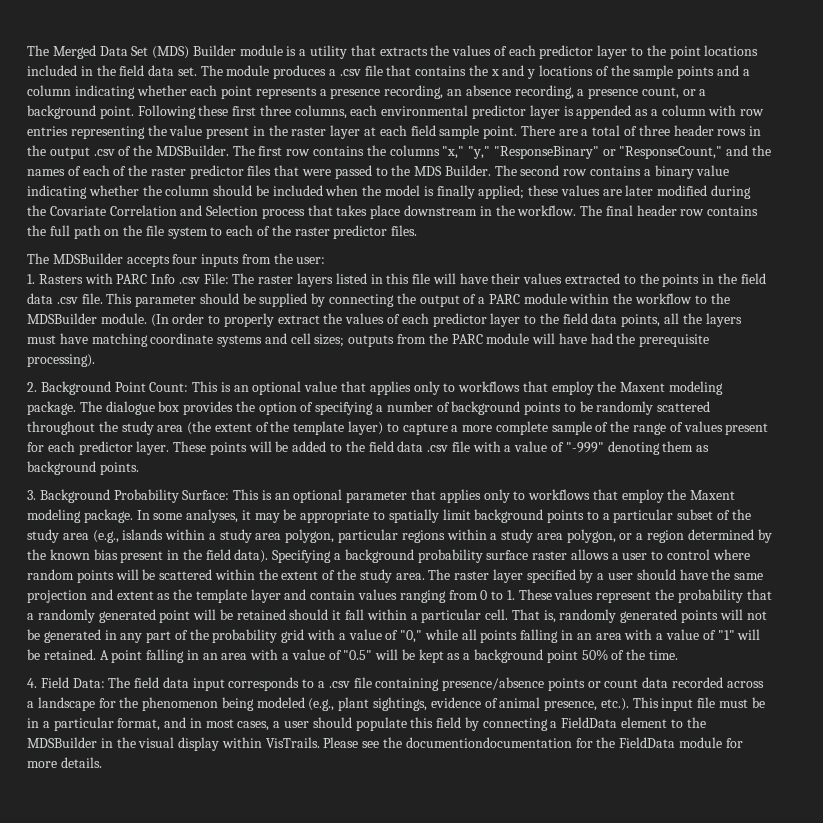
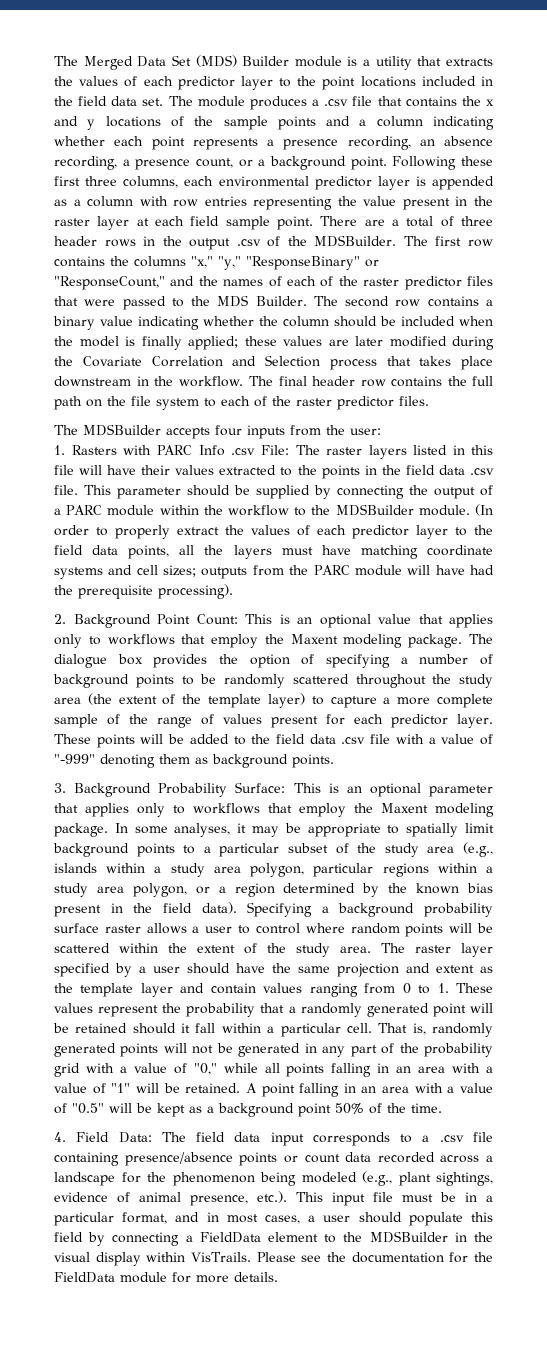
- Please see the documentiondocumentation for the FieldData module for more details.
+ Please see the documentation for the FieldData module for more details.

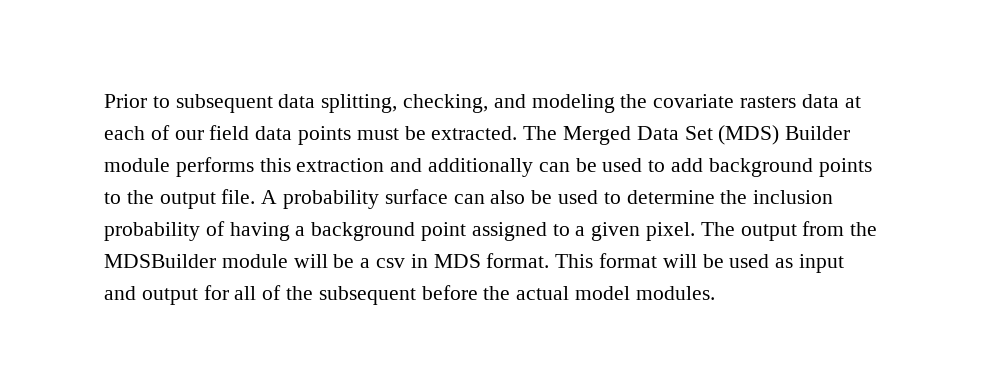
+ Prior to subsequent data splitting, checking, and modeling the covariate rasters data at each of our field data points must be extracted.
- The Merged Data Set (MDS) Builder module is a utility that extracts the values of each predictor layer to the point locations included in the field data set. The module produces a .csv file that contains the x and y locations of the sample points and a column indicating whether each point represents a presence recording, an absence recording, a presence count, or a background point. Following these first three columns, each environmental predictor layer is appended as a column with row entries representing the value present in the raster layer at each field sample point. There are a total of three header rows in the output .csv of the MDSBuilder. The first row contains the columns "x," "y," "ResponseBinary" or "ResponseCount," and the names of each of the raster predictor files that were passed to the MDS Builder. The second row contains a binary value indicating whether the column should be included when the model is finally applied; these values are later modified during the Covariate Correlation and Selection process that takes place downstream in the workflow. The final header row contains the full path on the file system to each of the raster predictor files.
- The MDSBuilder accepts four inputs from the user:
- 1. Rasters with PARC Info .csv File: The raster layers listed in this file will have their values extracted to the points in the field data .csv file. This parameter should be supplied by connecting the output of a PARC module within the workflow to the MDSBuilder module. (In order to properly extract the values of each predictor layer to the field data points, all the layers must have matching coordinate systems and cell sizes; outputs from the PARC module will have had the prerequisite processing).
- 2. Background Point Count: This is an optional value that applies only to workflows that employ the Maxent modeling package. The dialogue box provides the option of specifying a number of background points to be randomly scattered throughout the study area (the extent of the template layer) to capture a more complete sample of the range of values present for each predictor layer. These points will be added to the field data .csv file with a value of "-999" denoting them as background points.
- 3. Background Probability Surface: This is an optional parameter that applies only to workflows that employ the Maxent modeling package. In some analyses, it may be appropriate to spatially limit background points to a particular subset of the study area (e.g., islands within a study area polygon, particular regions within a study area polygon, or a region determined by the known bias present in the field data). Specifying a background probability surface raster allows a user to control where random points will be scattered within the extent of the study area. The raster layer specified by a user should have the same projection and extent as the template layer and contain values ranging from 0 to 1. These values represent the probability that a randomly generated point will be retained should it fall within a particular cell. That is, randomly generated points will not be generated in any part of the probability grid with a value of "0," while all points falling in an area with a value of "1" will be retained. A point falling in an area with a value of "0.5" will be kept as a background point 50% of the time.
- 4. Field Data: The field data input corresponds to a .csv file containing presence/absence points or count data recorded across a landscape for the phenomenon being modeled (e.g., plant sightings, evidence of animal presence, etc.). This input file must be in a particular format, and in most cases, a user should populate this field by connecting a FieldData element to the MDSBuilder in the visual display within VisTrails. Please see the documentation for the FieldData module for more details.
+ The Merged Data Set (MDS) Builder module performs this extraction and additionally can be used to add background points to the output file. A probability surface can also be used to determine the inclusion probability of having a background point assigned to a given pixel. The output from the MDSBuilder module will be a csv in MDS format. This format will be used as input and output for all of the subsequent before the actual model modules.

